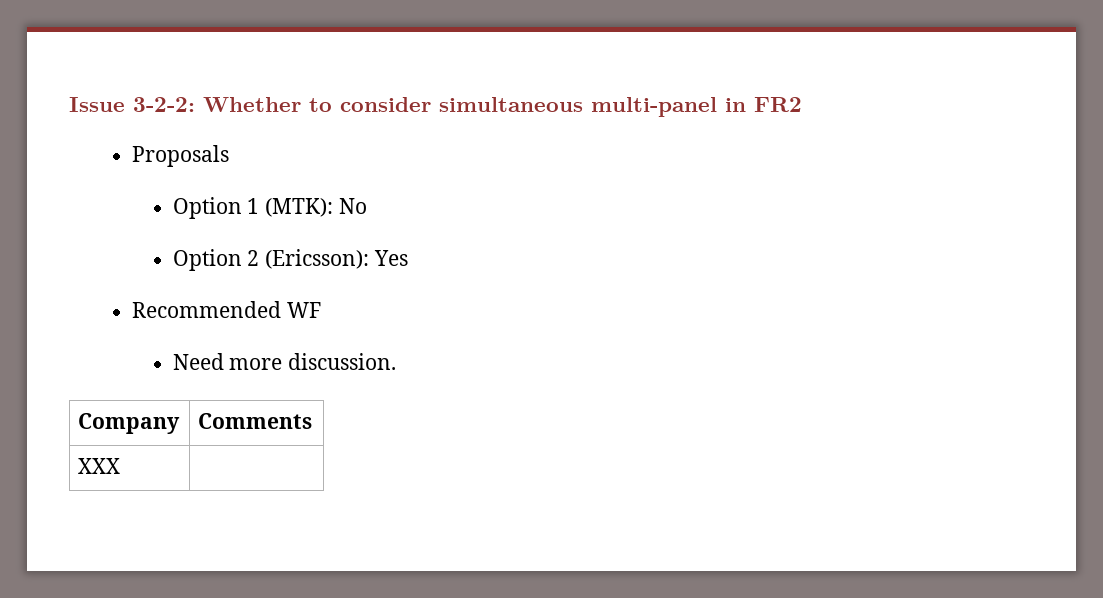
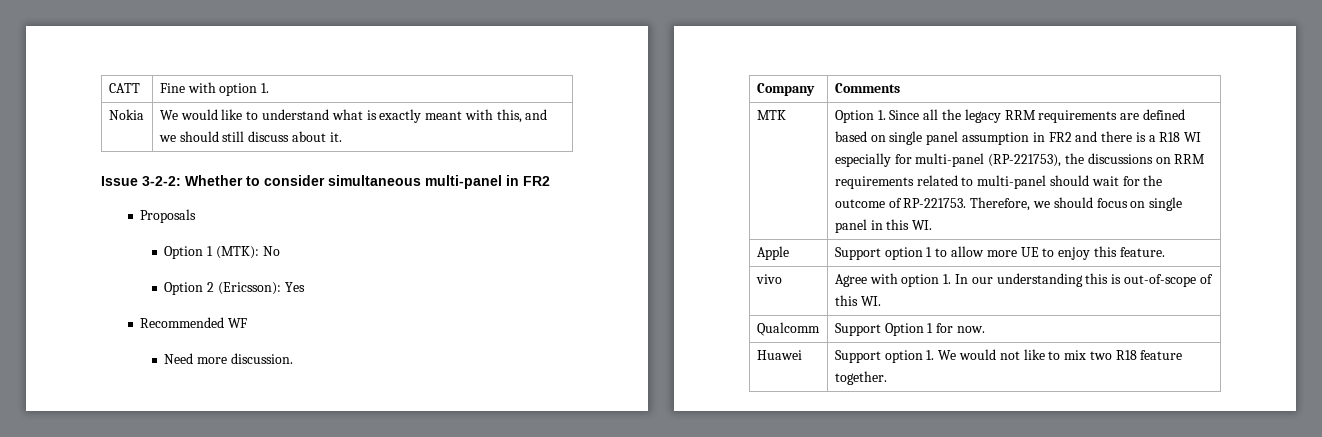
+ CATT | Fine with option 1.
+ Nokia | We would like to understand what is exactly meant with this, and we should still discuss about it.
- XXX
+ MTK | Option 1. Since all the legacy RRM requirements are defined based on single panel assumption in FR2 and there is a R18 WI especially for multi-panel (RP-221753), the discussions on RRM requirements related to multi-panel should wait for the outcome of RP-221753. Therefore, we should focus on single panel in this WI.
+ Apple | Support option 1 to allow more UE to enjoy this feature.
+ vivo | Agree with option 1. In our understanding this is out-of-scope of this WI.
+ Qualcomm | Support Option 1 for now.
+ Huawei | Support option 1. We would not like to mix two R18 feature together.

